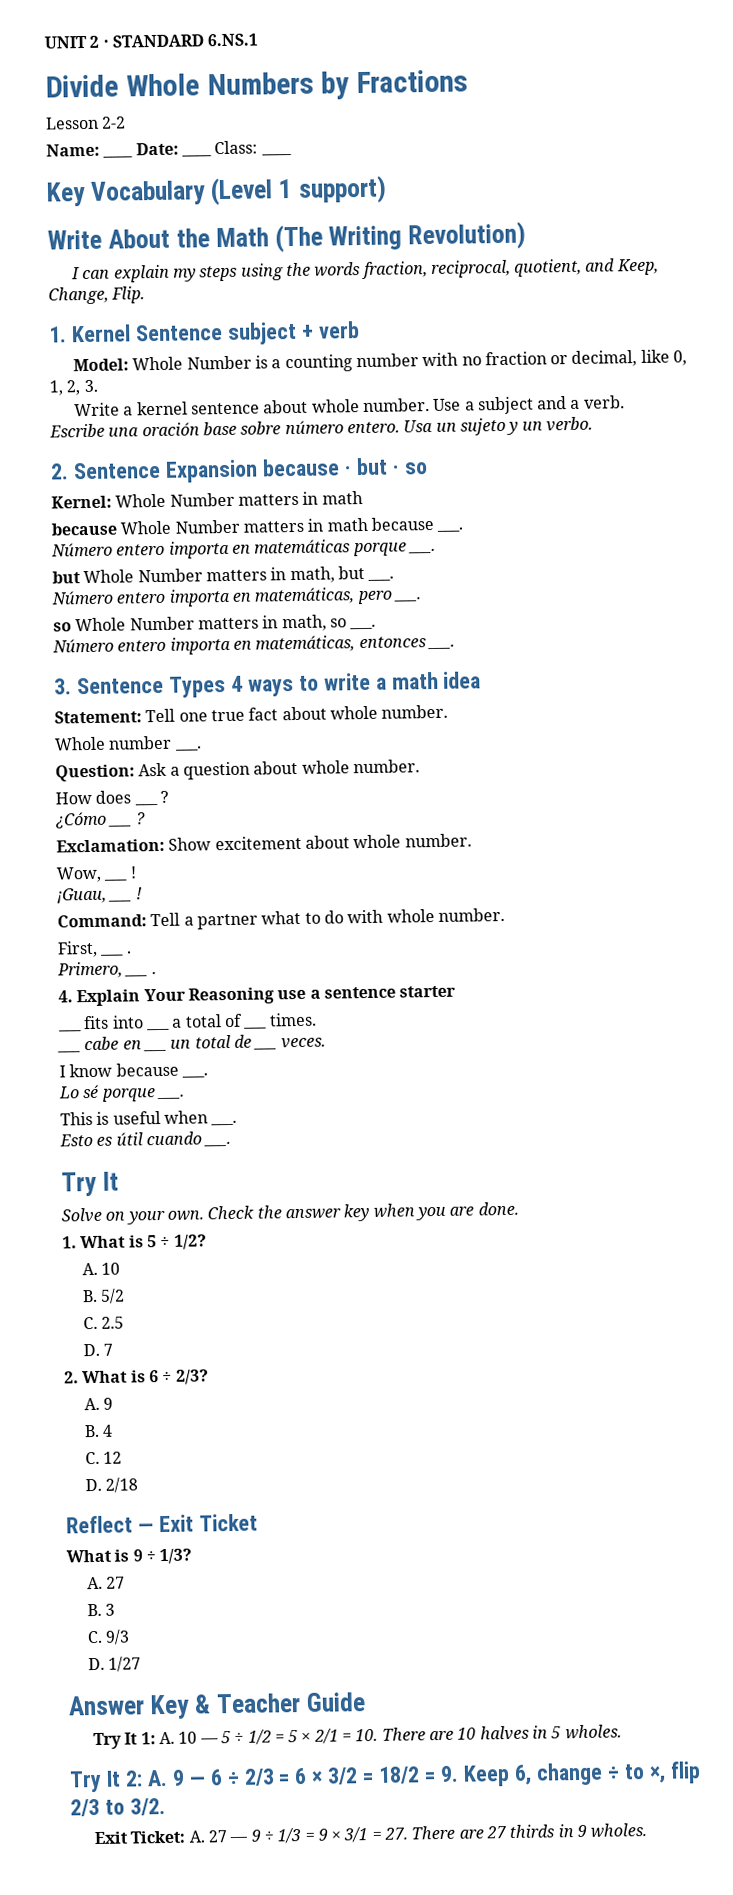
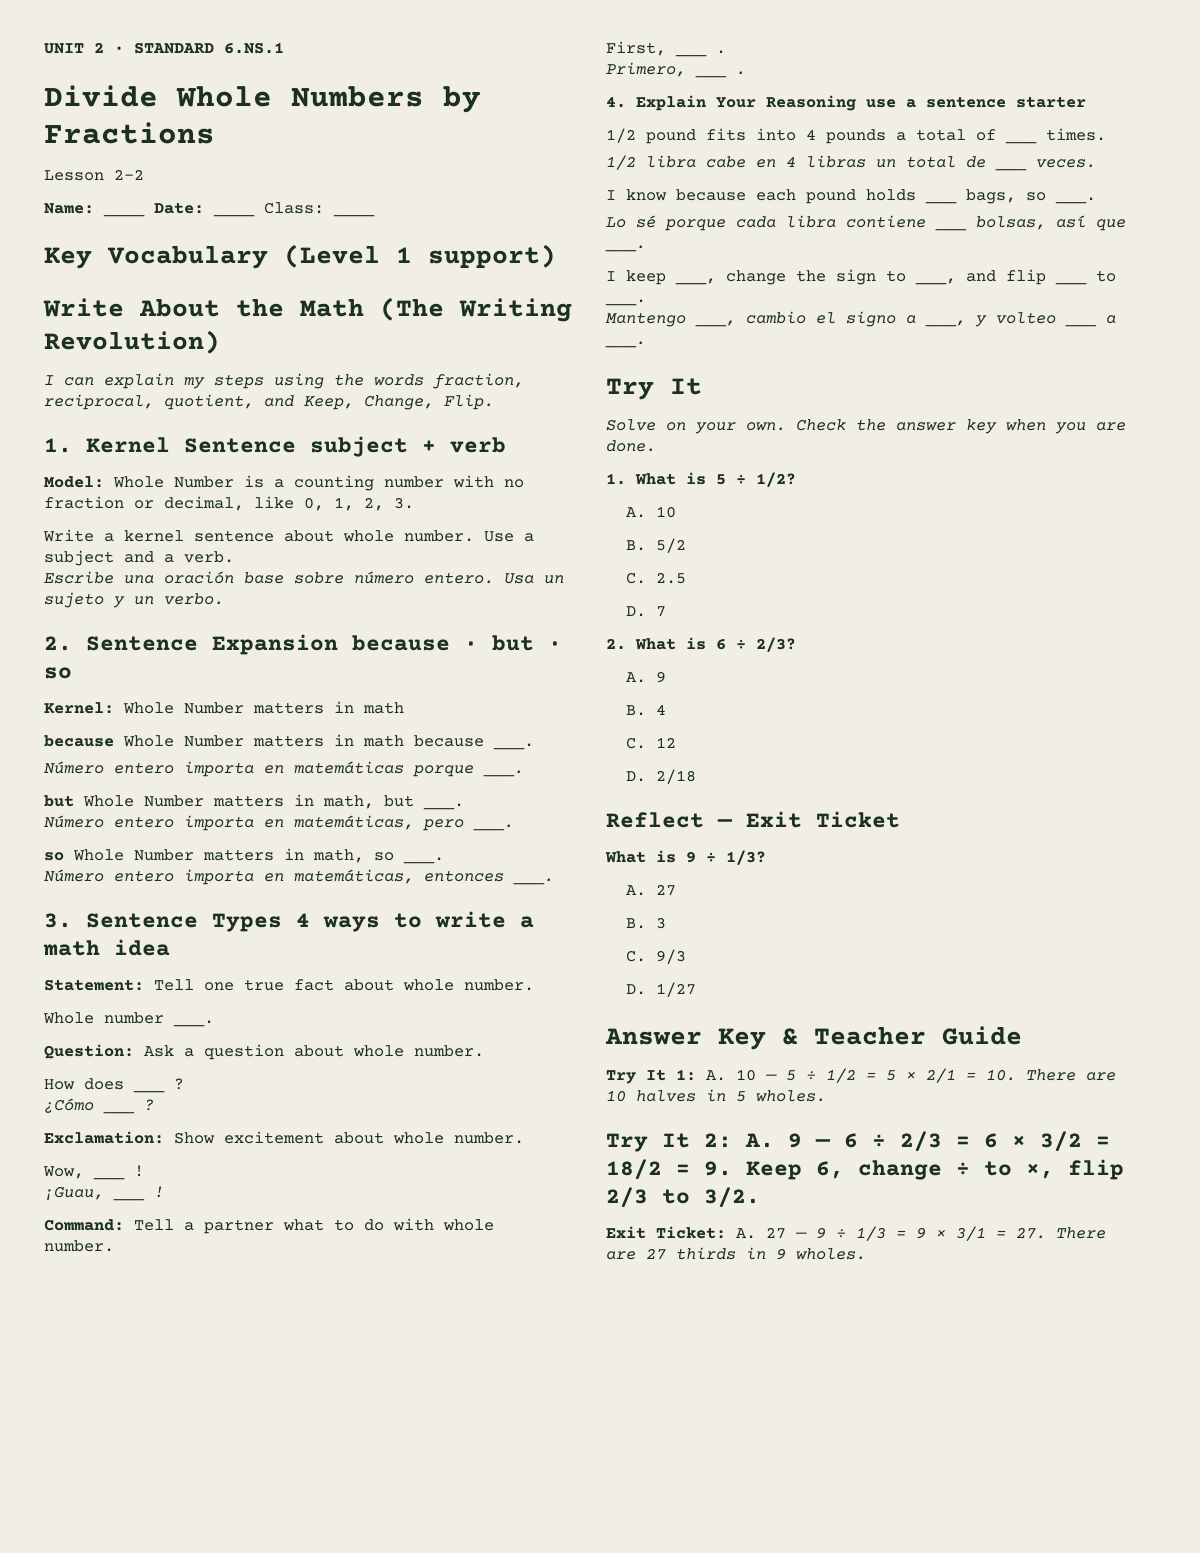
- ___ fits into ___ a total of ___ times.
+ 1/2 pound fits into 4 pounds a total of ___ times.
- ___ cabe en ___ un total de ___ veces.
+ 1/2 libra cabe en 4 libras un total de ___ veces.
- I know because ___.
- Lo sé porque ___.
- This is useful when ___.
- Esto es útil cuando ___.
+ I know because each pound holds ___ bags, so ___.
+ Lo sé porque cada libra contiene ___ bolsas, así que ___.
+ I keep ___, change the sign to ___, and flip ___ to ___.
+ Mantengo ___, cambio el signo a ___, y volteo ___ a ___.

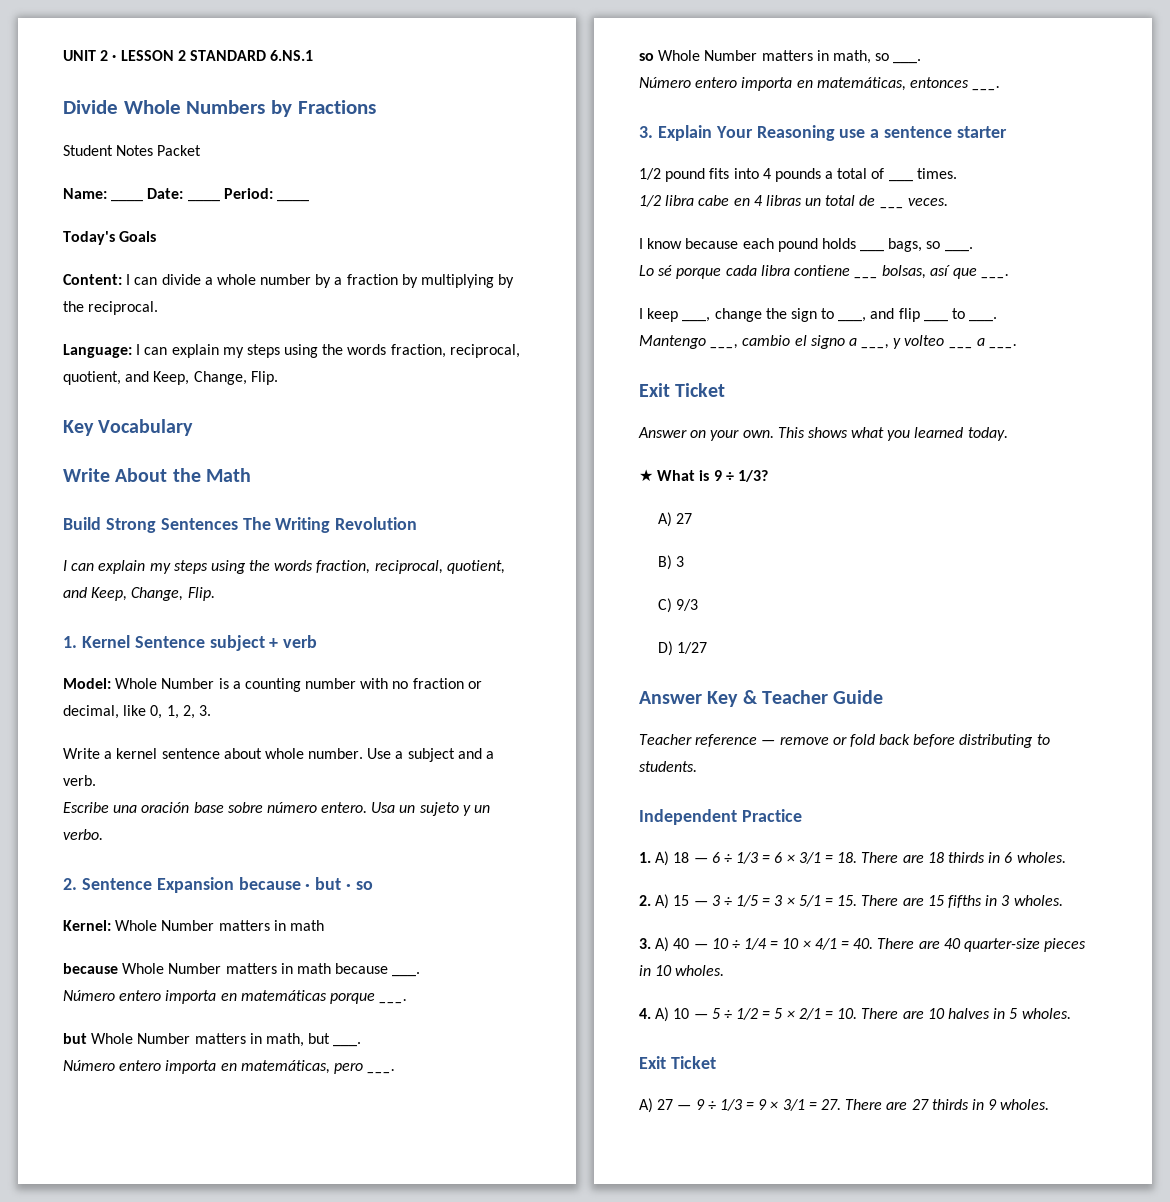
- UNIT 2 · STANDARD 6.NS.1
+ UNIT 2 · LESSON 2 STANDARD 6.NS.1
- Lesson 2-2
+ Student Notes Packet
- Name: ____ Date: ____ Class: ____
+ Name: ____ Date: ____ Period: ____
+ Today's Goals
+ Content: I can divide a whole number by a fraction by multiplying by the reciprocal.
+ Language: I can explain my steps using the words fraction, reciprocal, quotient, and Keep, Change, Flip.
- Key Vocabulary (Level 1 support)
+ Key Vocabulary
- Write About the Math (The Writing Revolution)
+ Write About the Math
+ Build Strong Sentences The Writing Revolution
- 3. Sentence Types 4 ways to write a math idea
- Statement: Tell one true fact about whole number.
- Whole number ___.
- Question: Ask a question about whole number.
- How does ___ ?
- ¿Cómo ___ ?
- Exclamation: Show excitement about whole number.
- Wow, ___ !
- ¡Guau, ___ !
- Command: Tell a partner what to do with whole number.
- First, ___ .
- Primero, ___ .
- 4. Explain Your Reasoning use a sentence starter
+ 3. Explain Your Reasoning use a sentence starter
  Mantengo ___, cambio el signo a ___, y volteo ___ a ___.
- Try It
- Solve on your own. Check the answer key when you are done.
- 1. What is 5 ÷ 1/2?
- A. 10
- B. 5/2
- C. 2.5
- D. 7
- 2. What is 6 ÷ 2/3?
- A. 9
- B. 4
- C. 12
- D. 2/18
- Reflect — Exit Ticket
- What is 9 ÷ 1/3?
- A. 27
+ Exit Ticket
+ Answer on your own. This shows what you learned today.
+ ★ What is 9 ÷ 1/3?
+ A) 27
- B. 3
+ B) 3
- C. 9/3
+ C) 9/3
- D. 1/27
+ D) 1/27
- Try It 1: A. 10 — 5 ÷ 1/2 = 5 × 2/1 = 10. There are 10 halves in 5 wholes.
- Try It 2: A. 9 — 6 ÷ 2/3 = 6 × 3/2 = 18/2 = 9. Keep 6, change ÷ to ×, flip 2/3 to 3/2.
- Exit Ticket: A. 27 — 9 ÷ 1/3 = 9 × 3/1 = 27. There are 27 thirds in 9 wholes.
+ Teacher reference — remove or fold back before distributing to students.
+ Independent Practice
+ 1. A) 18 — 6 ÷ 1/3 = 6 × 3/1 = 18. There are 18 thirds in 6 wholes.
+ 2. A) 15 — 3 ÷ 1/5 = 3 × 5/1 = 15. There are 15 fifths in 3 wholes.
+ 3. A) 40 — 10 ÷ 1/4 = 10 × 4/1 = 40. There are 40 quarter-size pieces in 10 wholes.
+ 4. A) 10 — 5 ÷ 1/2 = 5 × 2/1 = 10. There are 10 halves in 5 wholes.
+ Exit Ticket
+ A) 27 — 9 ÷ 1/3 = 9 × 3/1 = 27. There are 27 thirds in 9 wholes.

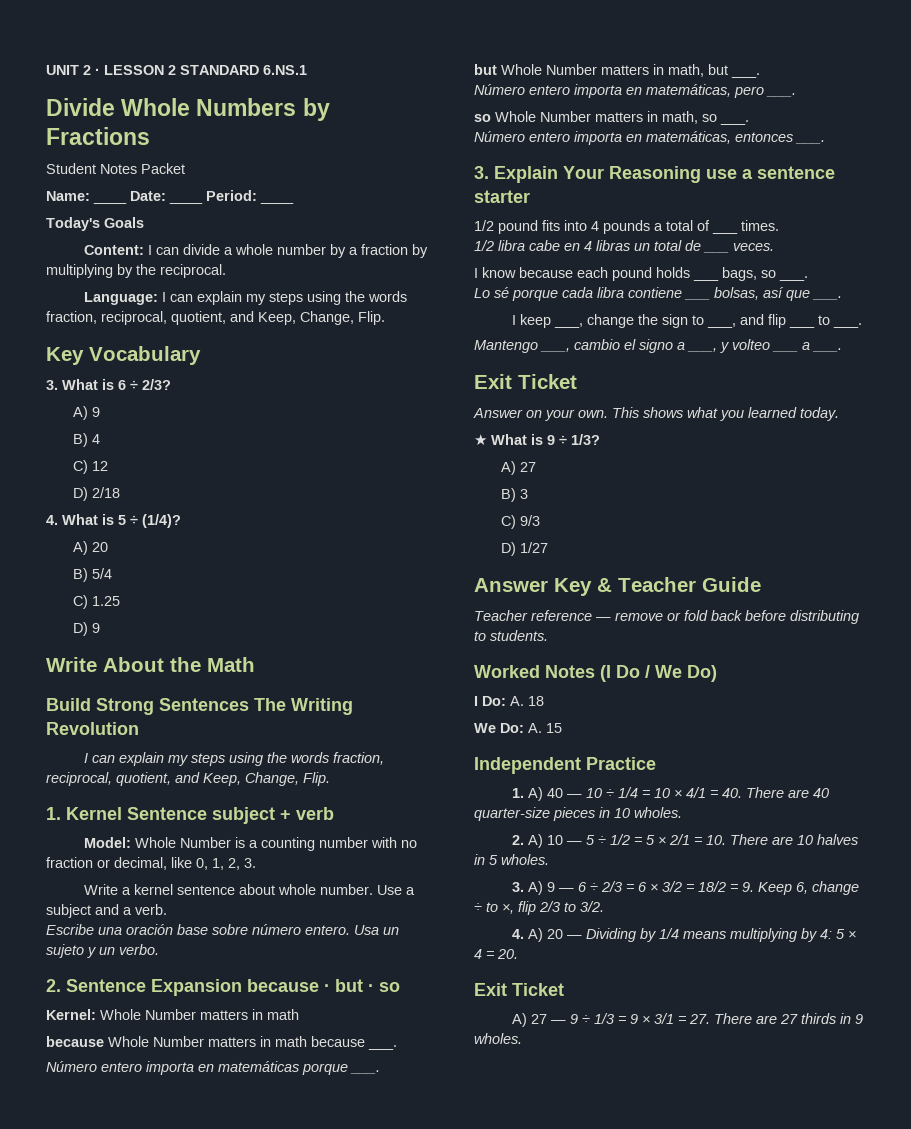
+ 3. What is 6 ÷ 2/3?
+ A) 9
+ B) 4
+ C) 12
+ D) 2/18
+ 4. What is 5 ÷ (1/4)?
+ A) 20
+ B) 5/4
+ C) 1.25
+ D) 9
+ Worked Notes (I Do / We Do)
+ I Do: A. 18
+ We Do: A. 15
  Independent Practice
- 1. A) 18 — 6 ÷ 1/3 = 6 × 3/1 = 18. There are 18 thirds in 6 wholes.
- 2. A) 15 — 3 ÷ 1/5 = 3 × 5/1 = 15. There are 15 fifths in 3 wholes.
- 3. A) 40 — 10 ÷ 1/4 = 10 × 4/1 = 40. There are 40 quarter-size pieces in 10 wholes.
+ 1. A) 40 — 10 ÷ 1/4 = 10 × 4/1 = 40. There are 40 quarter-size pieces in 10 wholes.
- 4. A) 10 — 5 ÷ 1/2 = 5 × 2/1 = 10. There are 10 halves in 5 wholes.
+ 2. A) 10 — 5 ÷ 1/2 = 5 × 2/1 = 10. There are 10 halves in 5 wholes.
+ 3. A) 9 — 6 ÷ 2/3 = 6 × 3/2 = 18/2 = 9. Keep 6, change ÷ to ×, flip 2/3 to 3/2.
+ 4. A) 20 — Dividing by 1/4 means multiplying by 4: 5 × 4 = 20.

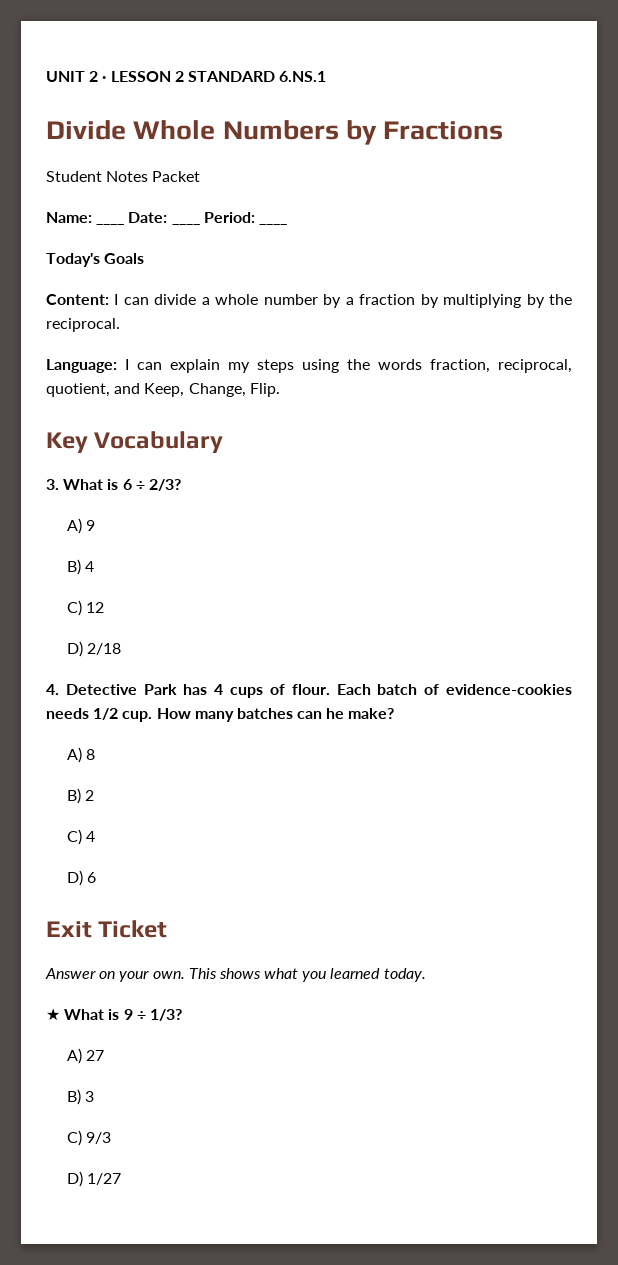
- 4. What is 5 ÷ (1/4)?
- A) 20
- B) 5/4
- C) 1.25
- D) 9
- Write About the Math
- Build Strong Sentences The Writing Revolution
- I can explain my steps using the words fraction, reciprocal, quotient, and Keep, Change, Flip.
- 1. Kernel Sentence subject + verb
- Model: Whole Number is a counting number with no fraction or decimal, like 0, 1, 2, 3.
- Write a kernel sentence about whole number. Use a subject and a verb.
- Escribe una oración base sobre número entero. Usa un sujeto y un verbo.
- 2. Sentence Expansion because · but · so
- Kernel: Whole Number matters in math
- because Whole Number matters in math because ___.
- Número entero importa en matemáticas porque ___.
- but Whole Number matters in math, but ___.
- Número entero importa en matemáticas, pero ___.
- so Whole Number matters in math, so ___.
- Número entero importa en matemáticas, entonces ___.
- 3. Explain Your Reasoning use a sentence starter
- 1/2 pound fits into 4 pounds a total of ___ times.
- 1/2 libra cabe en 4 libras un total de ___ veces.
- I know because each pound holds ___ bags, so ___.
- Lo sé porque cada libra contiene ___ bolsas, así que ___.
- I keep ___, change the sign to ___, and flip ___ to ___.
- Mantengo ___, cambio el signo a ___, y volteo ___ a ___.
+ 4. Detective Park has 4 cups of flour. Each batch of evidence-cookies needs 1/2 cup. How many batches can he make?
+ A) 8
+ B) 2
+ C) 4
+ D) 6
- Answer Key & Teacher Guide
- Teacher reference — remove or fold back before distributing to students.
- Worked Notes (I Do / We Do)
- I Do: A. 18
- We Do: A. 15
- Independent Practice
- 1. A) 40 — 10 ÷ 1/4 = 10 × 4/1 = 40. There are 40 quarter-size pieces in 10 wholes.
- 2. A) 10 — 5 ÷ 1/2 = 5 × 2/1 = 10. There are 10 halves in 5 wholes.
- 3. A) 9 — 6 ÷ 2/3 = 6 × 3/2 = 18/2 = 9. Keep 6, change ÷ to ×, flip 2/3 to 3/2.
- 4. A) 20 — Dividing by 1/4 means multiplying by 4: 5 × 4 = 20.
- Exit Ticket
- A) 27 — 9 ÷ 1/3 = 9 × 3/1 = 27. There are 27 thirds in 9 wholes.

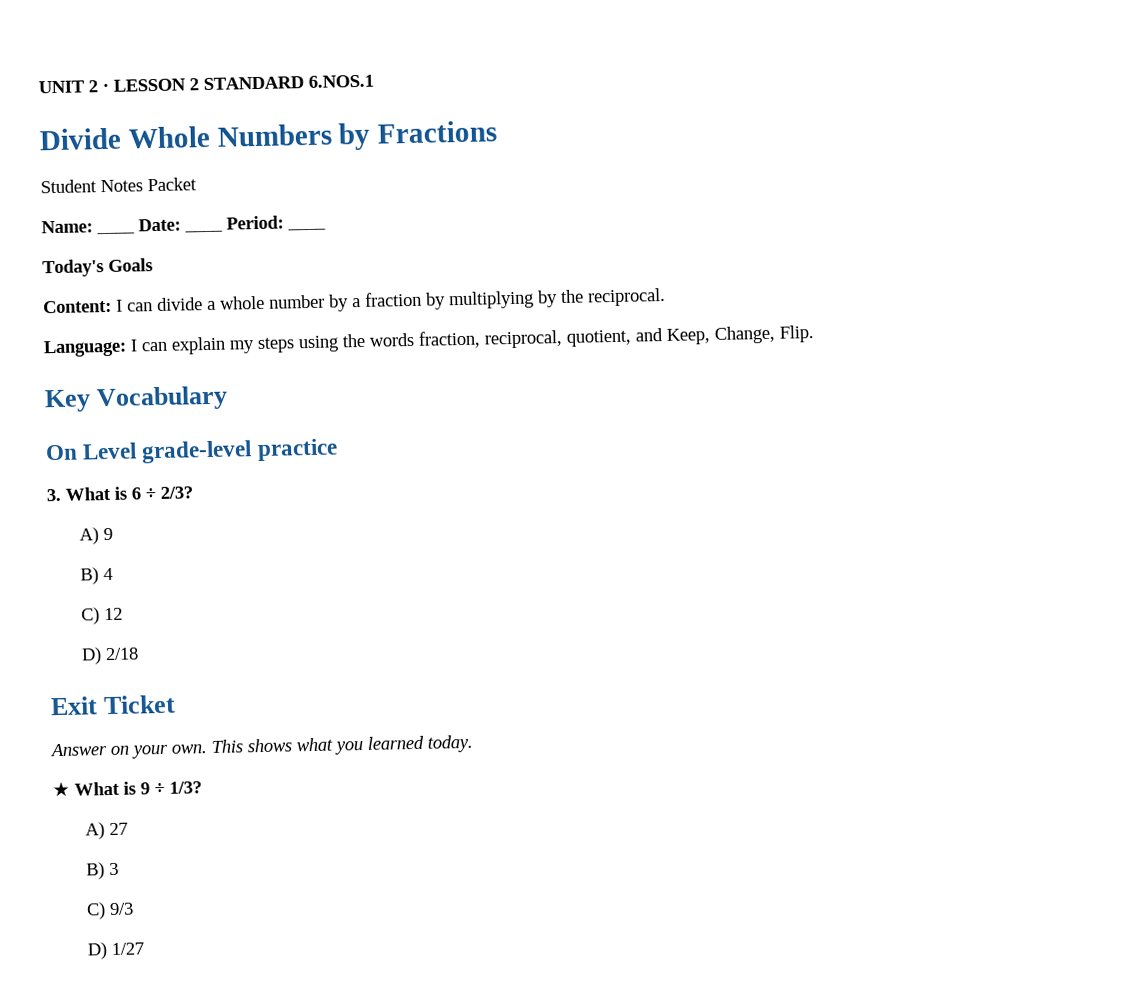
- UNIT 2 · LESSON 2 STANDARD 6.NS.1
+ UNIT 2 · LESSON 2 STANDARD 6.NOS.1
+ On Level grade-level practice
- 4. Detective Park has 4 cups of flour. Each batch of evidence-cookies needs 1/2 cup. How many batches can he make?
- A) 8
- B) 2
- C) 4
- D) 6

